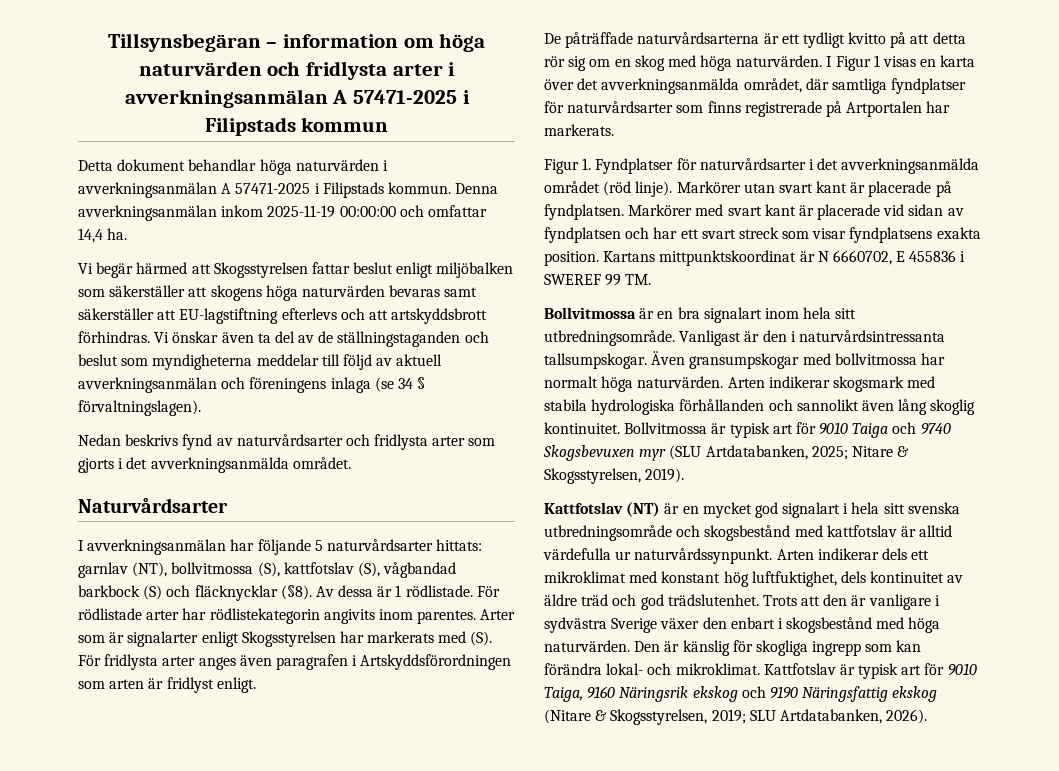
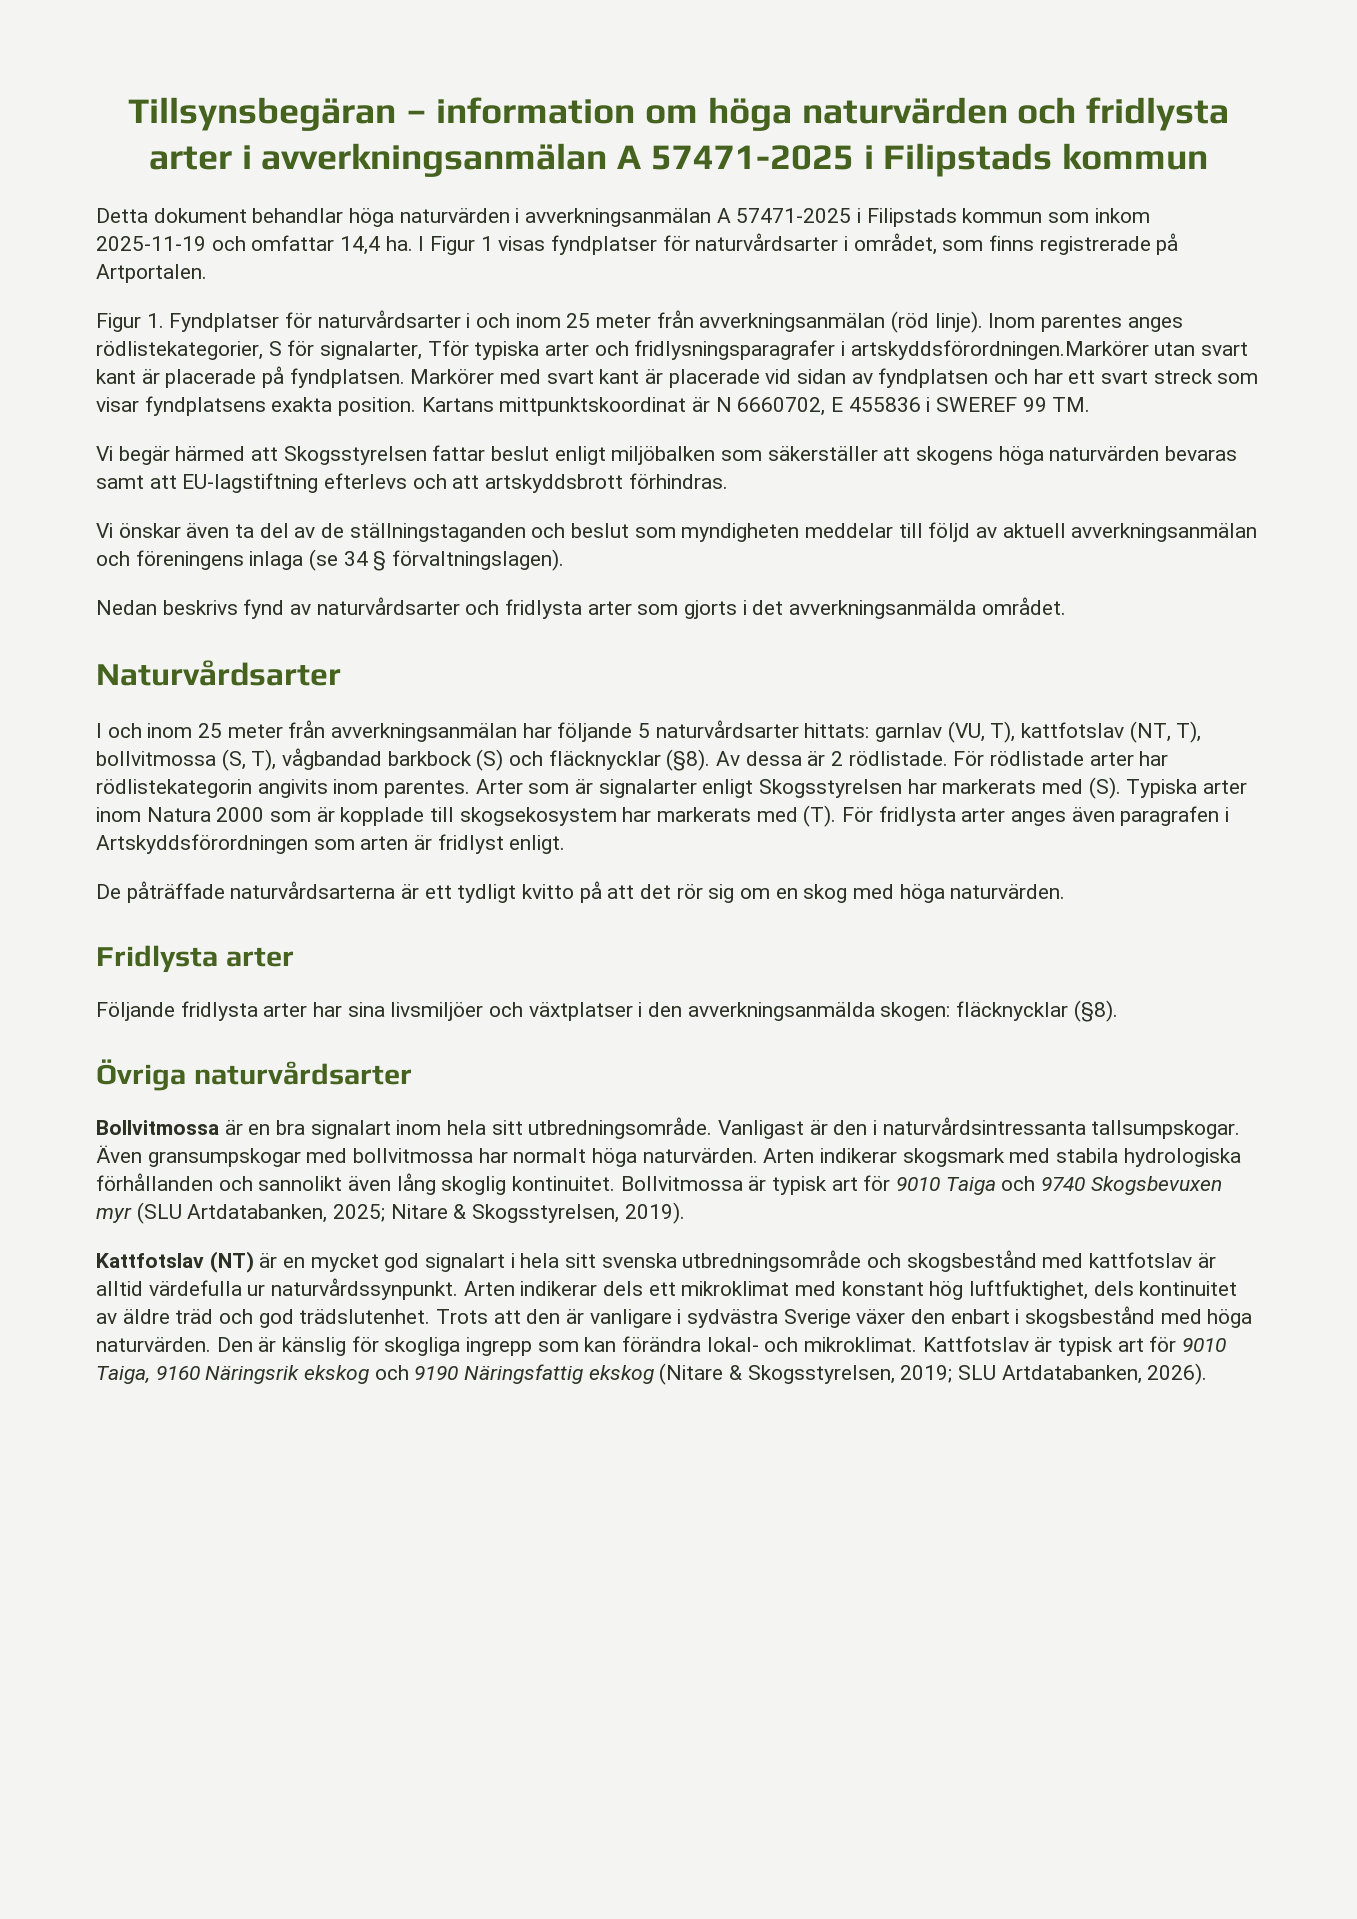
- Detta dokument behandlar höga naturvärden i avverkningsanmälan A 57471-2025 i Filipstads kommun. Denna avverkningsanmälan inkom 2025-11-19 00:00:00 och omfattar 14,4 ha.
- Vi begär härmed att Skogsstyrelsen fattar beslut enligt miljöbalken som säkerställer att skogens höga naturvärden bevaras samt säkerställer att EU-lagstiftning efterlevs och att artskyddsbrott förhindras. Vi önskar även ta del av de ställningstaganden och beslut som myndigheterna meddelar till följd av aktuell avverkningsanmälan och föreningens inlaga (se 34 § förvaltningslagen).
- Nedan beskrivs fynd av naturvårdsarter och fridlysta arter som gjorts i det avverkningsanmälda området.
- Naturvårdsarter
- I avverkningsanmälan har följande 5 naturvårdsarter hittats: garnlav (NT), bollvitmossa (S), kattfotslav (S), vågbandad barkbock (S) och fläcknycklar (§8). Av dessa är 1 rödlistade. För rödlistade arter har rödlistekategorin angivits inom parentes. Arter som är signalarter enligt Skogsstyrelsen har markerats med (S). För fridlysta arter anges även paragrafen i Artskyddsförordningen som arten är fridlyst enligt.
- De påträffade naturvårdsarterna är ett tydligt kvitto på att detta rör sig om en skog med höga naturvärden. I Figur 1 visas en karta över det avverkningsanmälda området, där samtliga fyndplatser för naturvårdsarter som finns registrerade på Artportalen har markerats.
+ Detta dokument behandlar höga naturvärden i avverkningsanmälan A 57471-2025 i Filipstads kommun som inkom 2025-11-19 och omfattar 14,4 ha. I Figur 1 visas fyndplatser för naturvårdsarter i området, som finns registrerade på Artportalen.
- Figur 1. Fyndplatser för naturvårdsarter i det avverkningsanmälda området (röd linje). Markörer utan svart kant är placerade på fyndplatsen.
+ Figur 1. Fyndplatser för naturvårdsarter i och inom 25 meter från avverkningsanmälan (röd linje). Inom parentes anges rödlistekategorier, S för signalarter, Tför typiska arter och fridlysningsparagrafer i artskyddsförordningen.Markörer utan svart kant är placerade på fyndplatsen.
+ Vi begär härmed att Skogsstyrelsen fattar beslut enligt miljöbalken som säkerställer att skogens höga naturvärden bevaras samt att EU-lagstiftning efterlevs och att artskyddsbrott förhindras.
+ Vi önskar även ta del av de ställningstaganden och beslut som myndigheten meddelar till följd av aktuell avverkningsanmälan och föreningens inlaga (se 34 § förvaltningslagen).
+ Nedan beskrivs fynd av naturvårdsarter och fridlysta arter som gjorts i det avverkningsanmälda området.
+ Naturvårdsarter
+ I och inom 25 meter från avverkningsanmälan har följande 5 naturvårdsarter hittats: garnlav (VU, T), kattfotslav (NT, T), bollvitmossa (S, T), vågbandad barkbock (S) och fläcknycklar (§8). Av dessa är 2 rödlistade. För rödlistade arter har rödlistekategorin angivits inom parentes. Arter som är signalarter enligt Skogsstyrelsen har markerats med (S). Typiska arter inom Natura 2000 som är kopplade till skogsekosystem har markerats med (T). För fridlysta arter anges även paragrafen i Artskyddsförordningen som arten är fridlyst enligt.
+ De påträffade naturvårdsarterna är ett tydligt kvitto på att det rör sig om en skog med höga naturvärden.
+ Fridlysta arter
+ Följande fridlysta arter har sina livsmiljöer och växtplatser i den avverkningsanmälda skogen: fläcknycklar (§8).
+ Övriga naturvårdsarter

